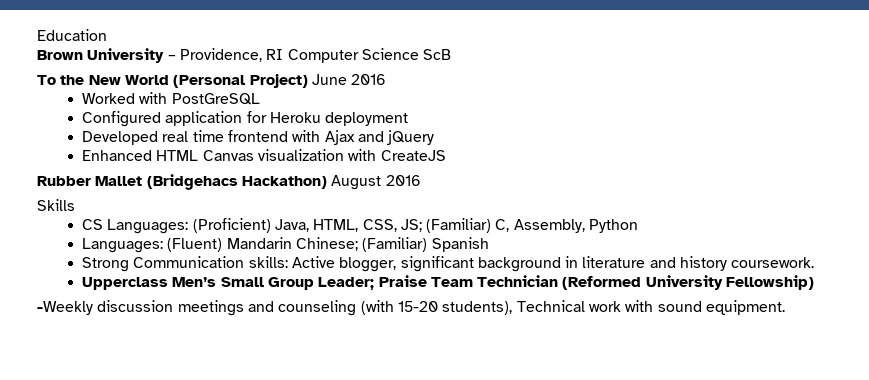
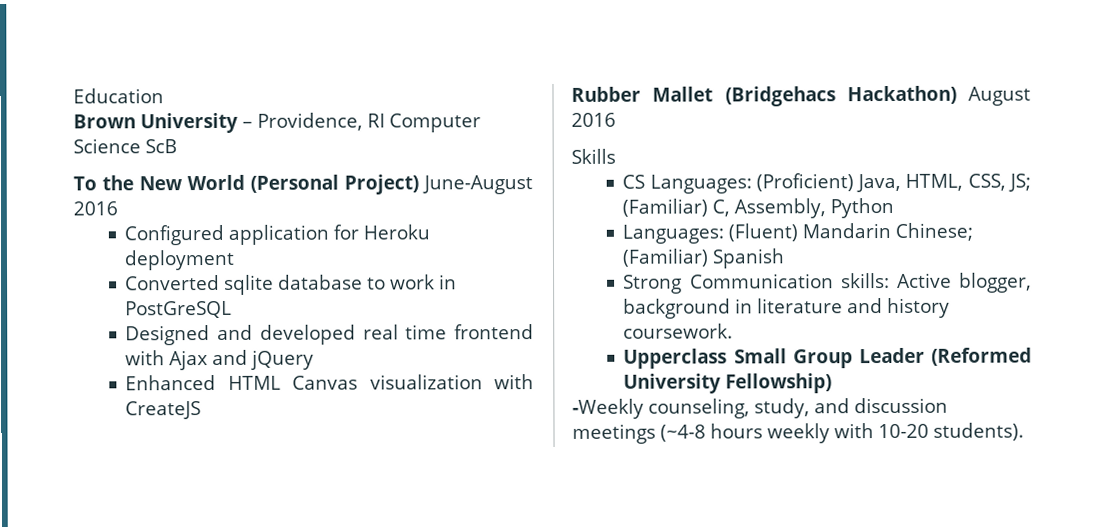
- To the New World (Personal Project) June 2016
- Worked with PostGreSQL
+ To the New World (Personal Project) June-August 2016
- Developed real time frontend with Ajax and jQuery
+ Converted sqlite database to work in PostGreSQL
+ Designed and developed real time frontend with Ajax and jQuery
- Strong Communication skills: Active blogger, significant background in literature and history coursework.
+ Strong Communication skills: Active blogger, background in literature and history coursework.
- Upperclass Men’s Small Group Leader; Praise Team Technician (Reformed University Fellowship)
+ Upperclass Small Group Leader (Reformed University Fellowship)
- -Weekly discussion meetings and counseling (with 15-20 students), Technical work with sound equipment.
+ -Weekly counseling, study, and discussion meetings (~4-8 hours weekly with 10-20 students).

